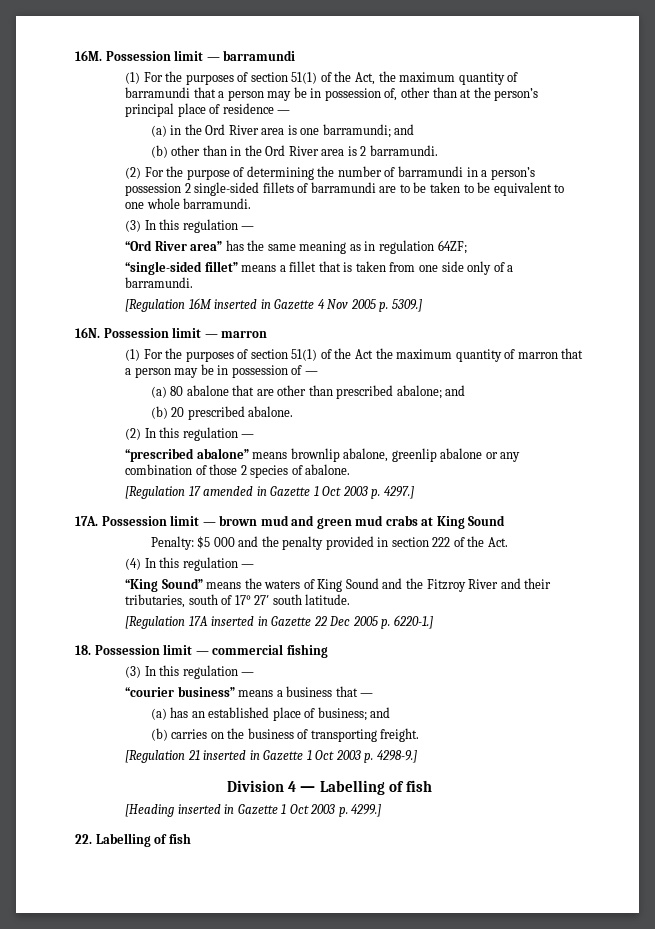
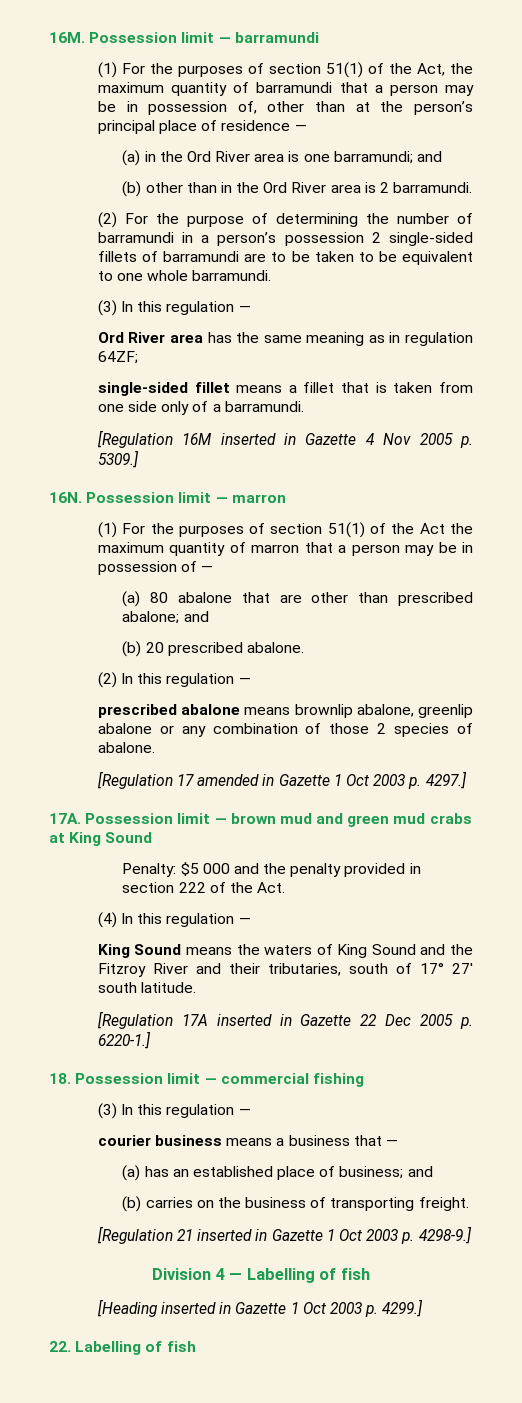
- “Ord River area” has the same meaning as in regulation 64ZF;
+ Ord River area has the same meaning as in regulation 64ZF;
- “single-sided fillet” means a fillet that is taken from one side only of a barramundi.
+ single-sided fillet means a fillet that is taken from one side only of a barramundi.
- “prescribed abalone” means brownlip abalone, greenlip abalone or any combination of those 2 species of abalone.
+ prescribed abalone means brownlip abalone, greenlip abalone or any combination of those 2 species of abalone.
- “King Sound” means the waters of King Sound and the Fitzroy River and their tributaries, south of 17° 27′ south latitude.
+ King Sound means the waters of King Sound and the Fitzroy River and their tributaries, south of 17° 27′ south latitude.
- “courier business” means a business that —
+ courier business means a business that —

